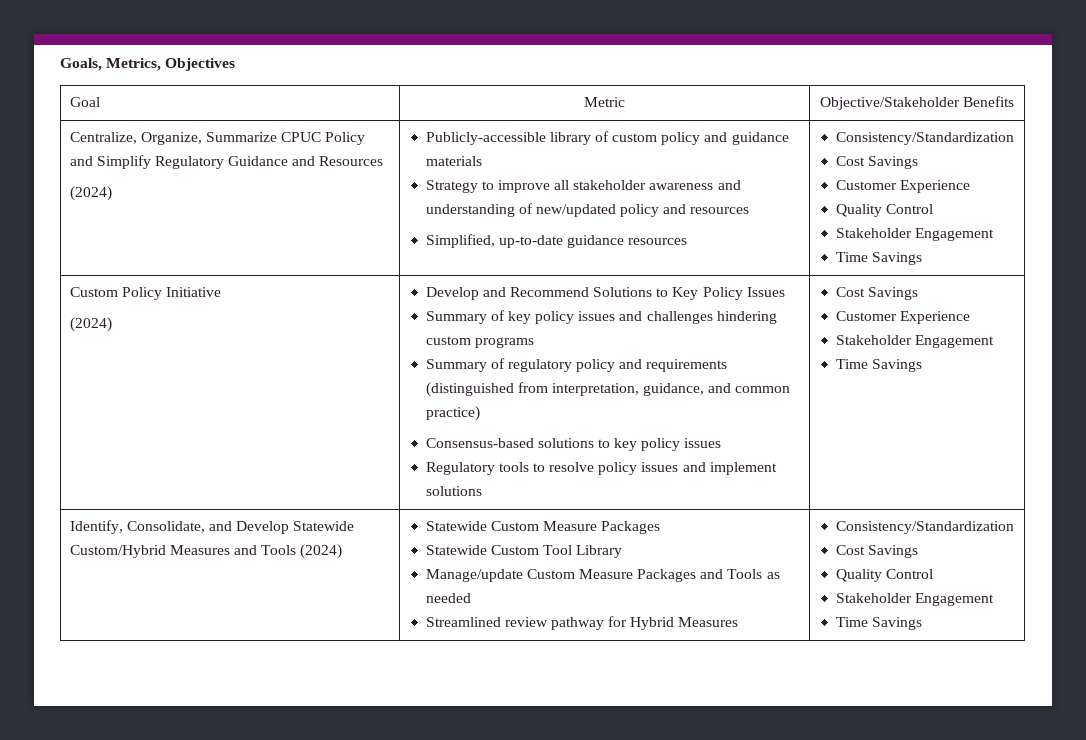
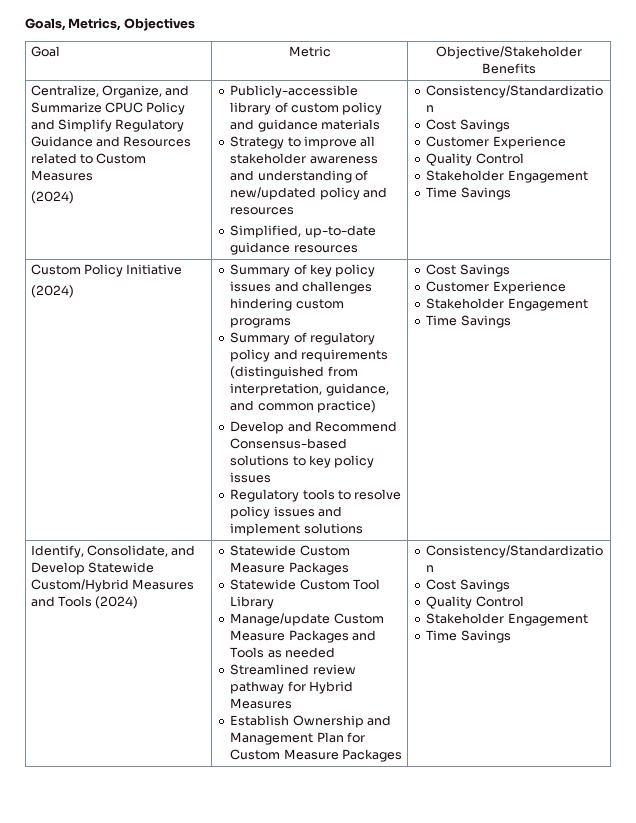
- Centralize, Organize, Summarize CPUC Policy and Simplify Regulatory Guidance and Resources
+ Centralize, Organize, and Summarize CPUC Policy and Simplify Regulatory Guidance and Resources related to Custom Measures
- Develop and Recommend Solutions to Key Policy Issues
- Consensus-based solutions to key policy issues
+ Develop and Recommend Consensus-based solutions to key policy issues
+ Establish Ownership and Management Plan for Custom Measure Packages

